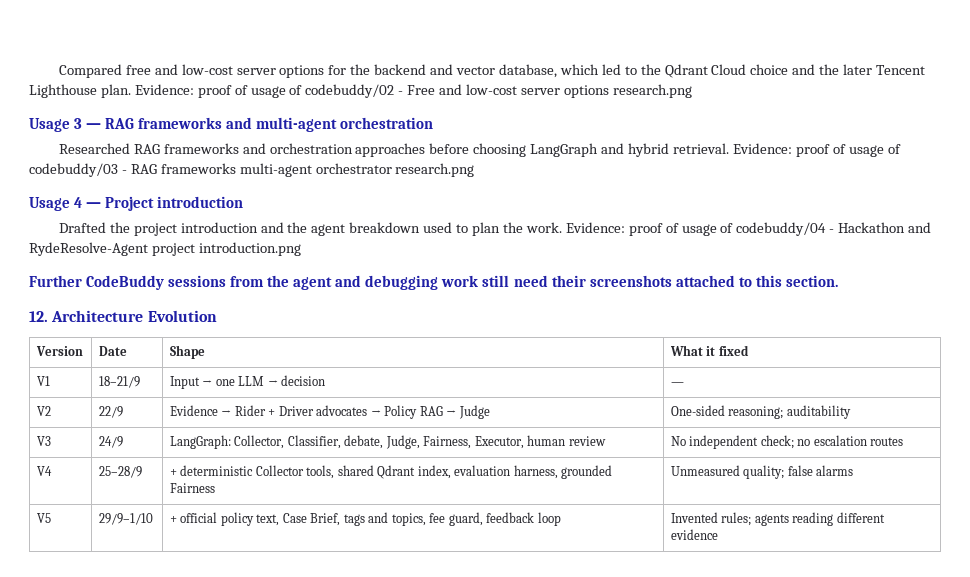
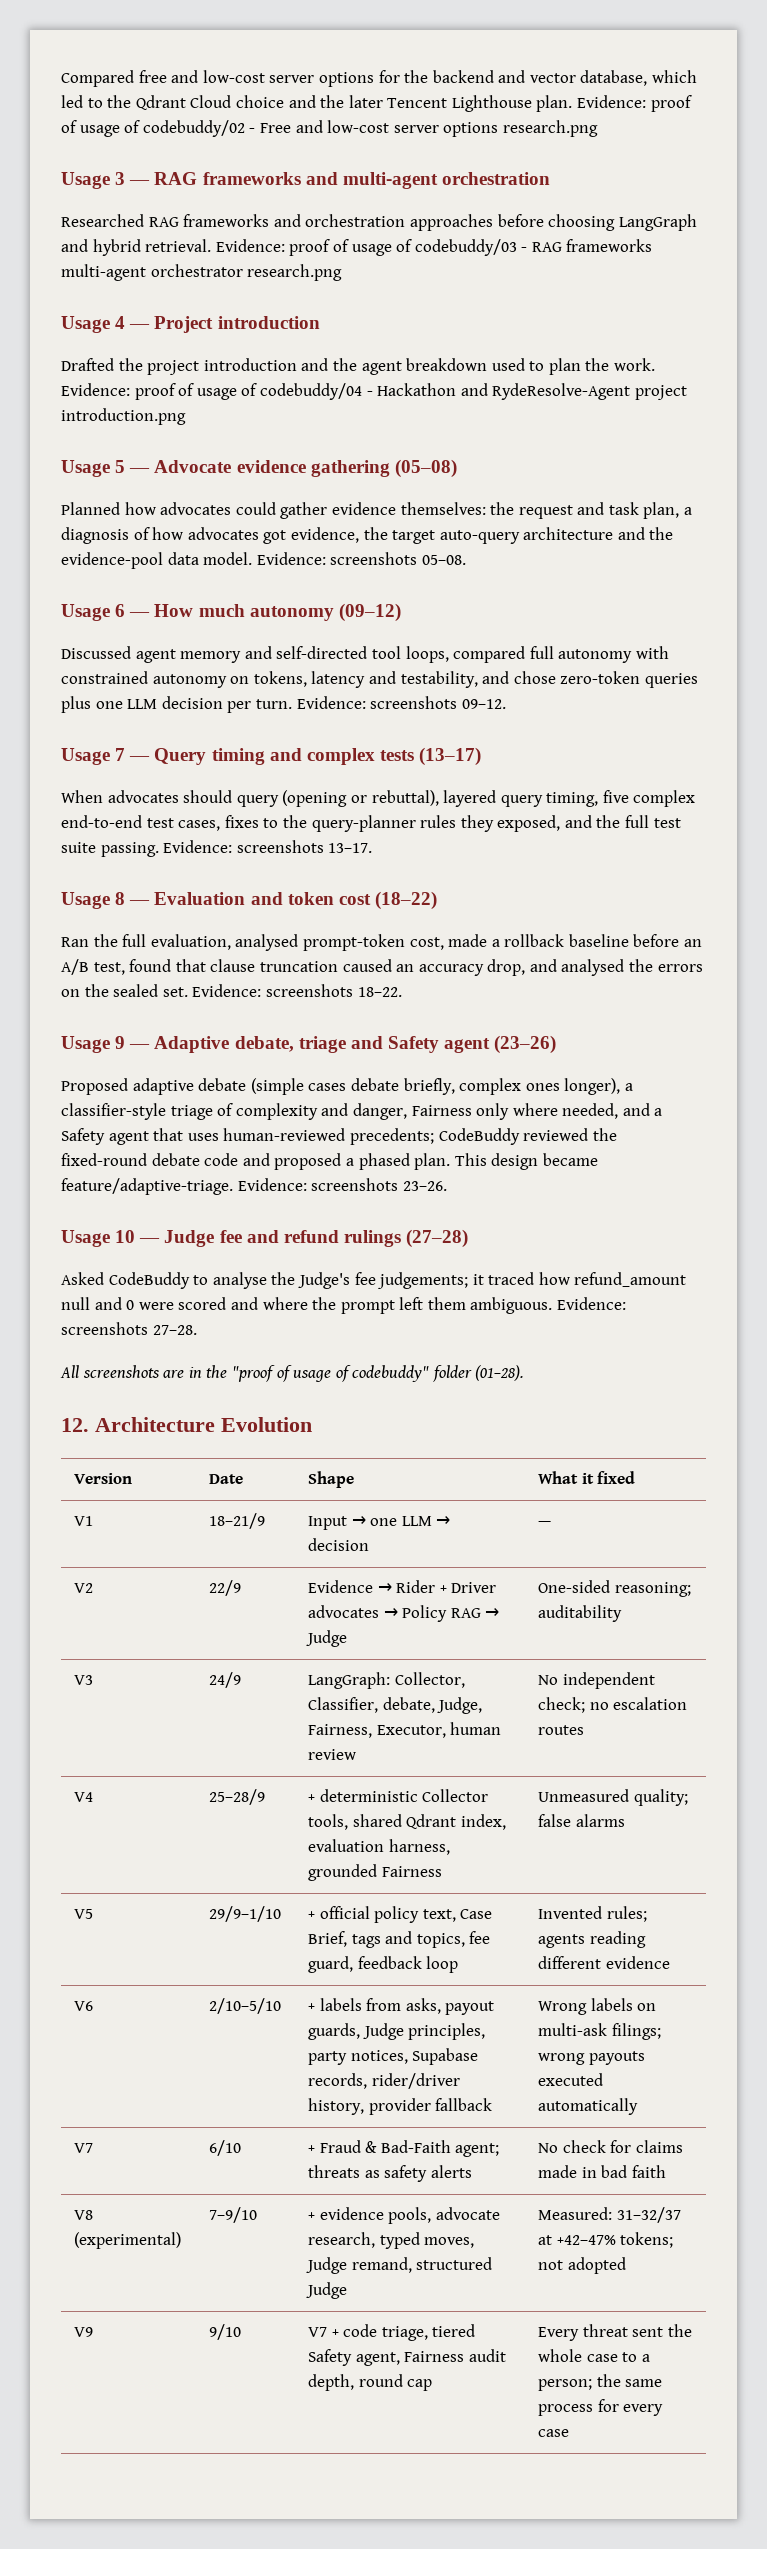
- Further CodeBuddy sessions from the agent and debugging work still need their screenshots attached to this section.
+ Usage 5 — Advocate evidence gathering (05–08)
+ Planned how advocates could gather evidence themselves: the request and task plan, a diagnosis of how advocates got evidence, the target auto-query architecture and the evidence-pool data model. Evidence: screenshots 05–08.
+ Usage 6 — How much autonomy (09–12)
+ Discussed agent memory and self-directed tool loops, compared full autonomy with constrained autonomy on tokens, latency and testability, and chose zero-token queries plus one LLM decision per turn. Evidence: screenshots 09–12.
+ Usage 7 — Query timing and complex tests (13–17)
+ When advocates should query (opening or rebuttal), layered query timing, five complex end-to-end test cases, fixes to the query-planner rules they exposed, and the full test suite passing. Evidence: screenshots 13–17.
+ Usage 8 — Evaluation and token cost (18–22)
+ Ran the full evaluation, analysed prompt-token cost, made a rollback baseline before an A/B test, found that clause truncation caused an accuracy drop, and analysed the errors on the sealed set. Evidence: screenshots 18–22.
+ Usage 9 — Adaptive debate, triage and Safety agent (23–26)
+ Proposed adaptive debate (simple cases debate briefly, complex ones longer), a classifier-style triage of complexity and danger, Fairness only where needed, and a Safety agent that uses human-reviewed precedents; CodeBuddy reviewed the fixed-round debate code and proposed a phased plan. This design became feature/adaptive-triage. Evidence: screenshots 23–26.
+ Usage 10 — Judge fee and refund rulings (27–28)
+ Asked CodeBuddy to analyse the Judge's fee judgements; it traced how refund_amount null and 0 were scored and where the prompt left them ambiguous. Evidence: screenshots 27–28.
+ All screenshots are in the "proof of usage of codebuddy" folder (01–28).
+ V6 | 2/10–5/10 | + labels from asks, payout guards, Judge principles, party notices, Supabase records, rider/driver history, provider fallback | Wrong labels on multi-ask filings; wrong payouts executed automatically
+ V7 | 6/10 | + Fraud & Bad-Faith agent; threats as safety alerts | No check for claims made in bad faith
+ V8 (experimental) | 7–9/10 | + evidence pools, advocate research, typed moves, Judge remand, structured Judge | Measured: 31–32/37 at +42–47% tokens; not adopted
+ V9 | 9/10 | V7 + code triage, tiered Safety agent, Fairness audit depth, round cap | Every threat sent the whole case to a person; the same process for every case

